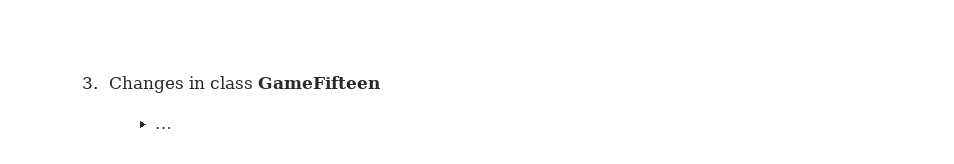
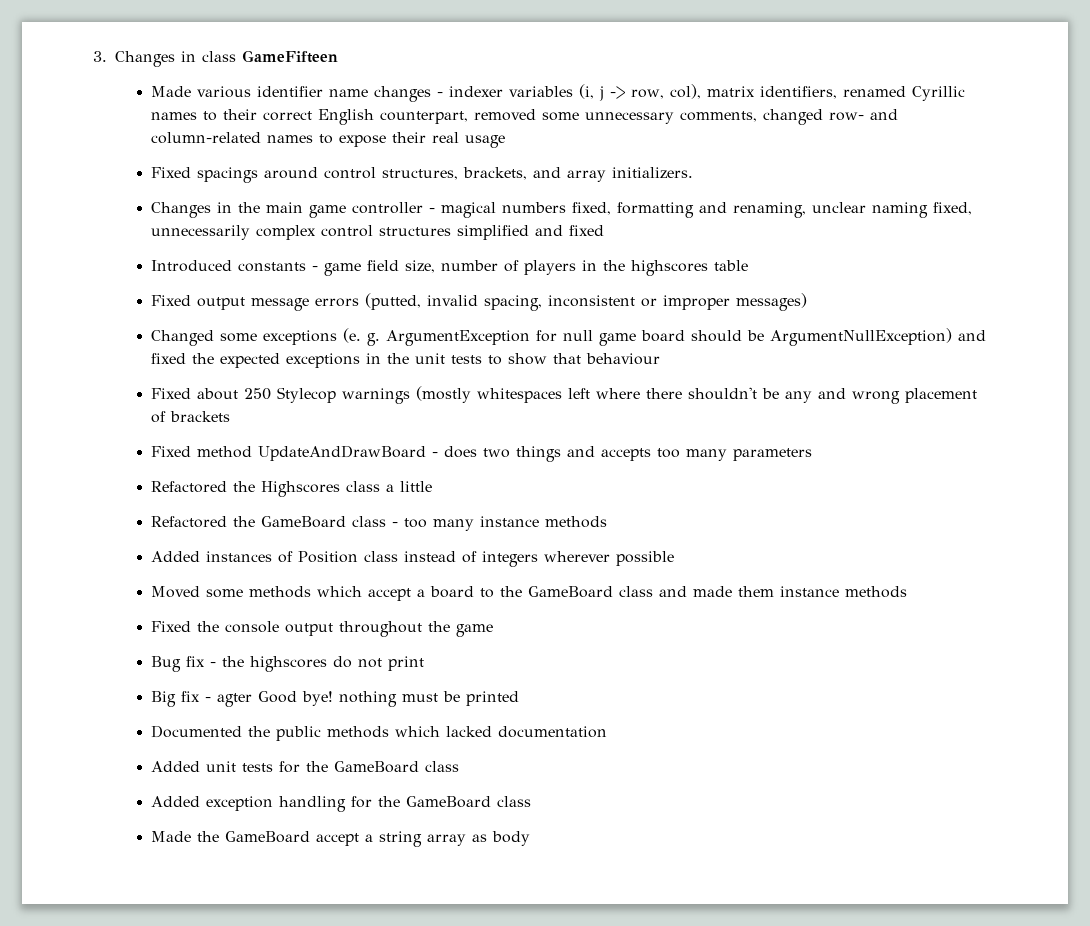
- …
+ Made various identifier name changes - indexer variables (i, j -> row, col), matrix identifiers, renamed Cyrillic names to their correct English counterpart, removed some unnecessary comments, changed row- and column-related names to expose their real usage
+ Fixed spacings around control structures, brackets, and array initializers.
+ Changes in the main game controller - magical numbers fixed, formatting and renaming, unclear naming fixed, unnecessarily complex control structures simplified and fixed
+ Introduced constants - game field size, number of players in the highscores table
+ Fixed output message errors (putted, invalid spacing, inconsistent or improper messages)
+ Changed some exceptions (e. g. ArgumentException for null game board should be ArgumentNullException) and fixed the expected exceptions in the unit tests to show that behaviour
+ Fixed about 250 Stylecop warnings (mostly whitespaces left where there shouldn't be any and wrong placement of brackets
+ Fixed method UpdateAndDrawBoard - does two things and accepts too many parameters
+ Refactored the Highscores class a little
+ Refactored the GameBoard class - too many instance methods
+ Added instances of Position class instead of integers wherever possible
+ Moved some methods which accept a board to the GameBoard class and made them instance methods
+ Fixed the console output throughout the game
+ Bug fix - the highscores do not print
+ Big fix - agter Good bye! nothing must be printed
+ Documented the public methods which lacked documentation
+ Added unit tests for the GameBoard class
+ Added exception handling for the GameBoard class
+ Made the GameBoard accept a string array as body

